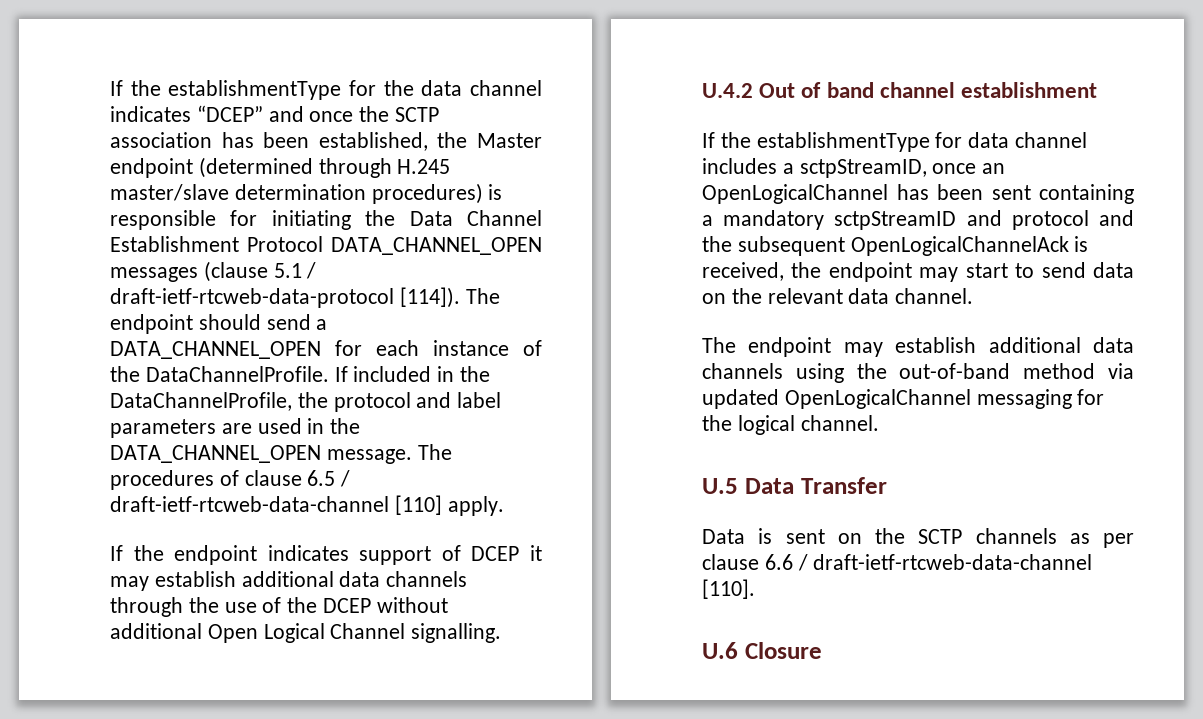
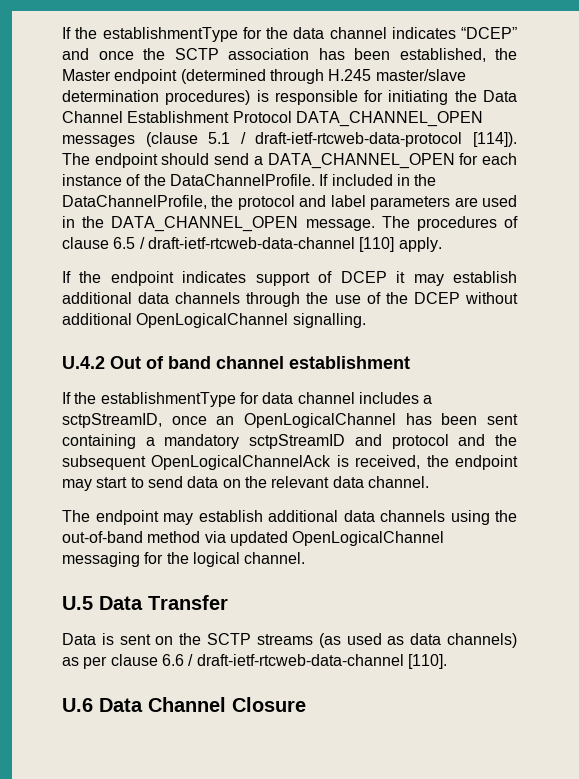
- If the endpoint indicates support of DCEP it may establish additional data channels through the use of the DCEP without additional Open Logical Channel signalling.
+ If the endpoint indicates support of DCEP it may establish additional data channels through the use of the DCEP without additional OpenLogicalChannel signalling.
- Data is sent on the SCTP channels as per clause 6.6 / draft-ietf-rtcweb-data-channel [110].
+ Data is sent on the SCTP streams (as used as data channels) as per clause 6.6 / draft-ietf-rtcweb-data-channel [110].
- U.6 Closure
+ U.6 Data Channel Closure

